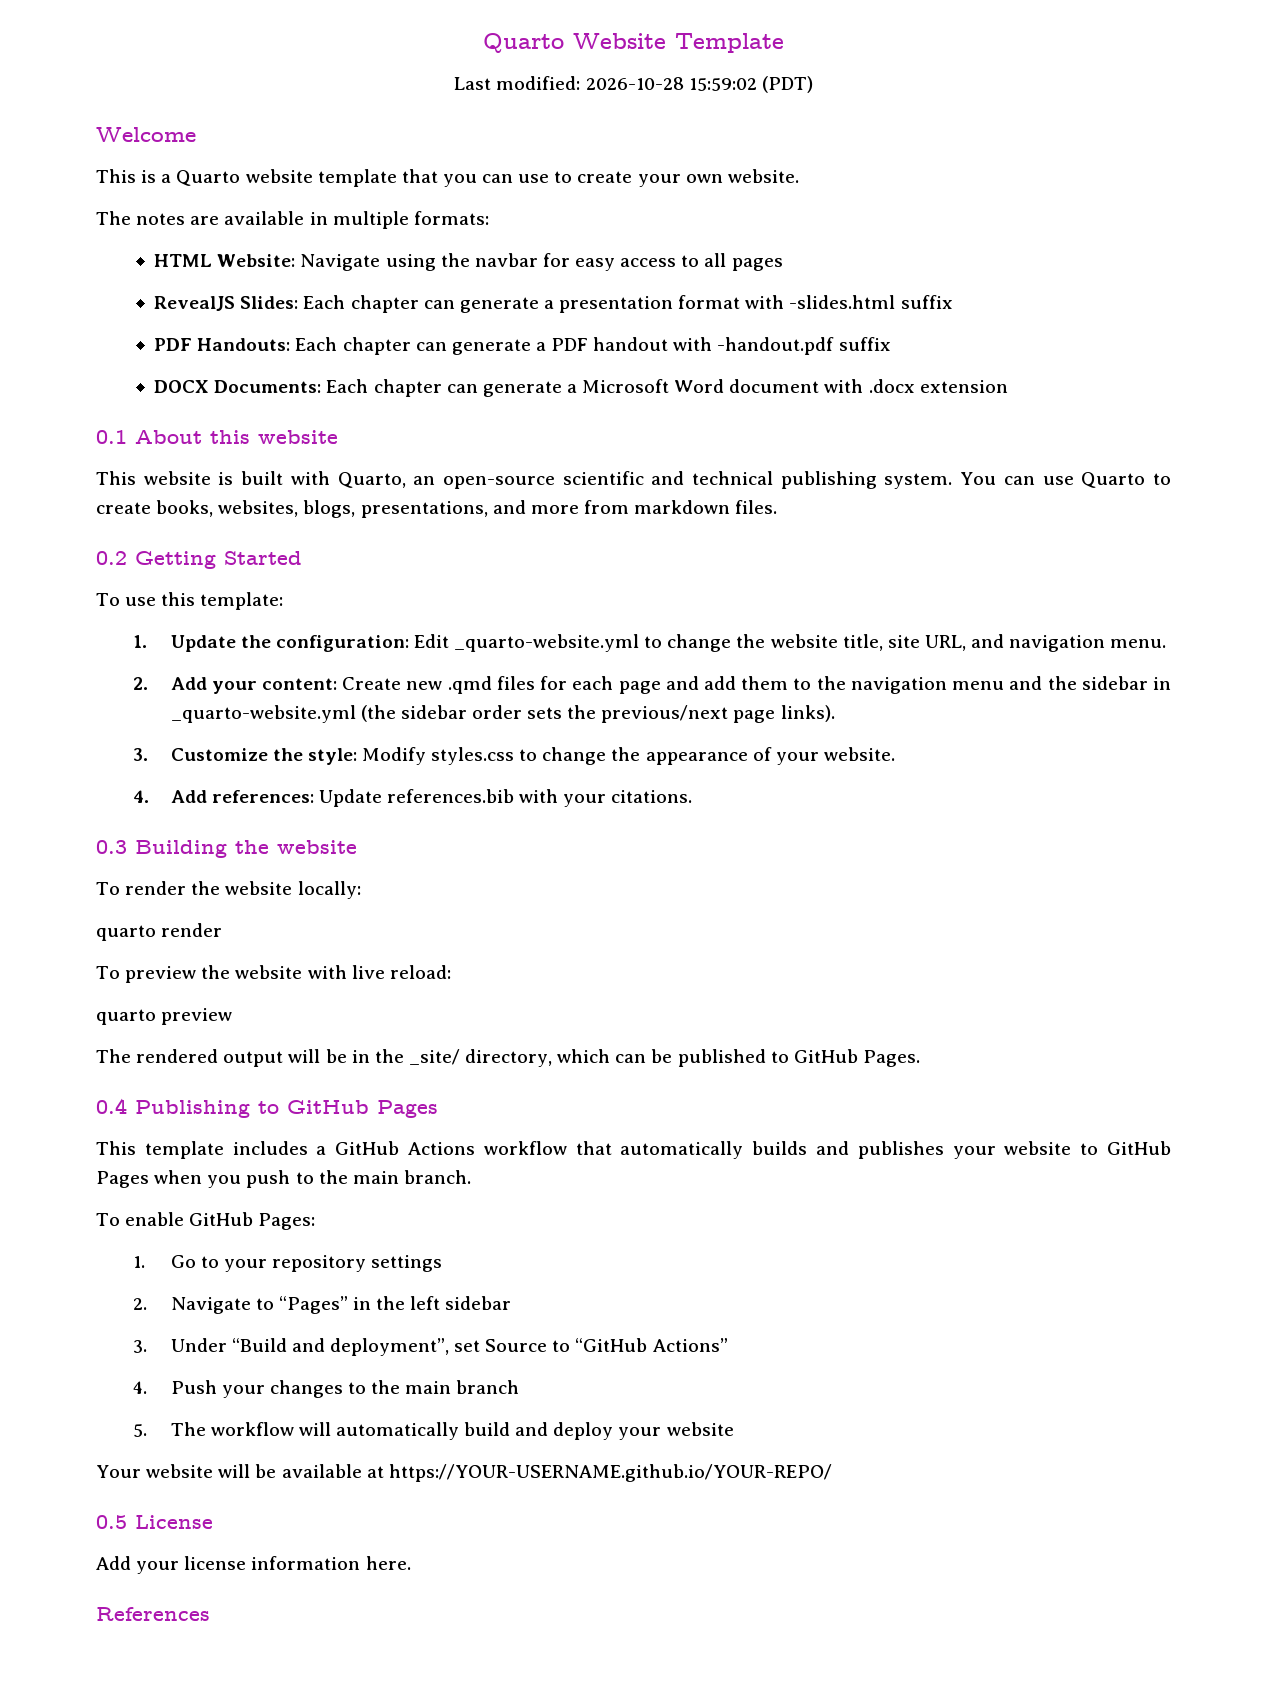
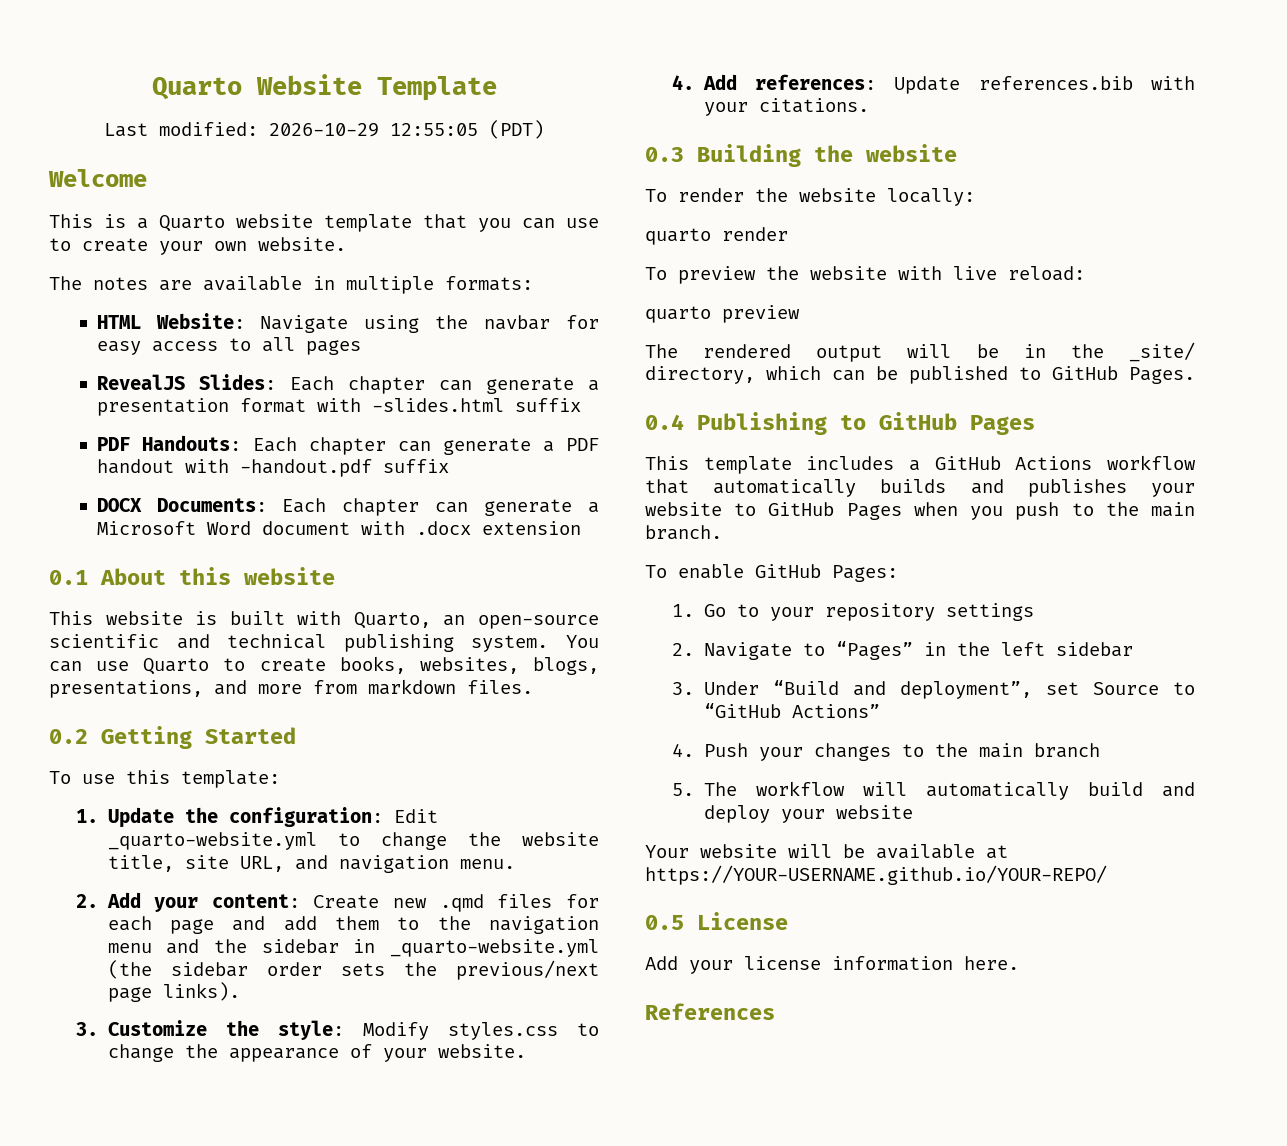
- Last modified: 2026-10-28 15:59:02 (PDT)
+ Last modified: 2026-10-29 12:55:05 (PDT)

